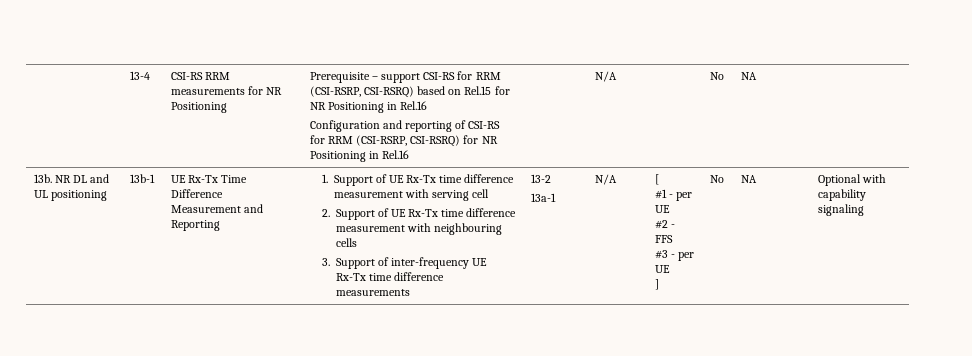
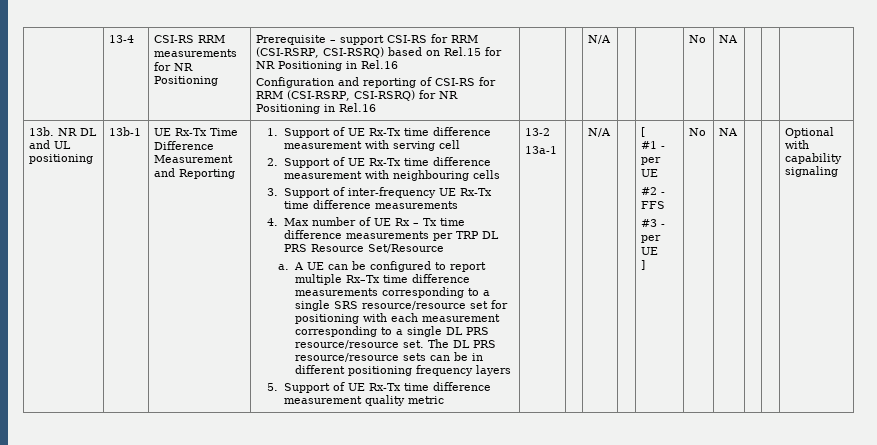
+ 4. Max number of UE Rx – Tx time difference measurements per TRP DL PRS Resource Set/Resource
+ a. A UE can be configured to report multiple Rx–Tx time difference measurements corresponding to a single SRS resource/resource set for positioning with each measurement corresponding to a single DL PRS resource/resource set. The DL PRS resource/resource sets can be in different positioning frequency layers
+ 5. Support of UE Rx-Tx time difference measurement quality metric

